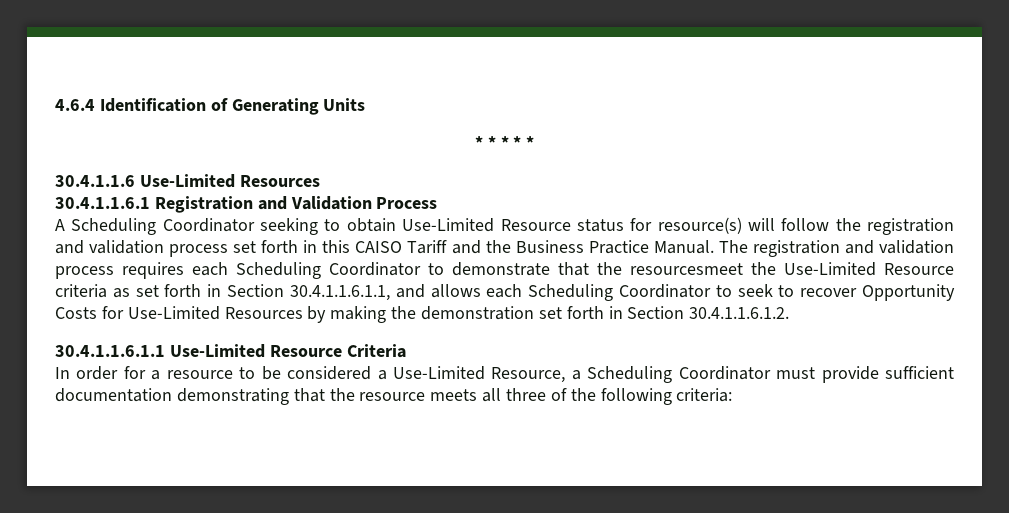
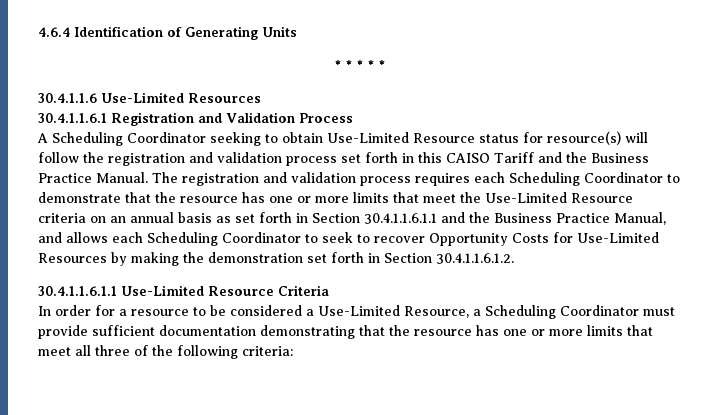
- The registration and validation process requires each Scheduling Coordinator to demonstrate that the resourcesmeet the Use-Limited Resource criteria as set forth in Section 30.4.1.1.6.1.1, and allows each Scheduling Coordinator to seek to recover Opportunity Costs for Use-Limited Resources by making the demonstration set forth in Section 30.4.1.1.6.1.2.
+ The registration and validation process requires each Scheduling Coordinator to demonstrate that the resource has one or more limits that meet the Use-Limited Resource criteria on an annual basis as set forth in Section 30.4.1.1.6.1.1 and the Business Practice Manual, and allows each Scheduling Coordinator to seek to recover Opportunity Costs for Use-Limited Resources by making the demonstration set forth in Section 30.4.1.1.6.1.2.
- In order for a resource to be considered a Use-Limited Resource, a Scheduling Coordinator must provide sufficient documentation demonstrating that the resource meets all three of the following criteria:
+ In order for a resource to be considered a Use-Limited Resource, a Scheduling Coordinator must provide sufficient documentation demonstrating that the resource has one or more limits that meet all three of the following criteria:

